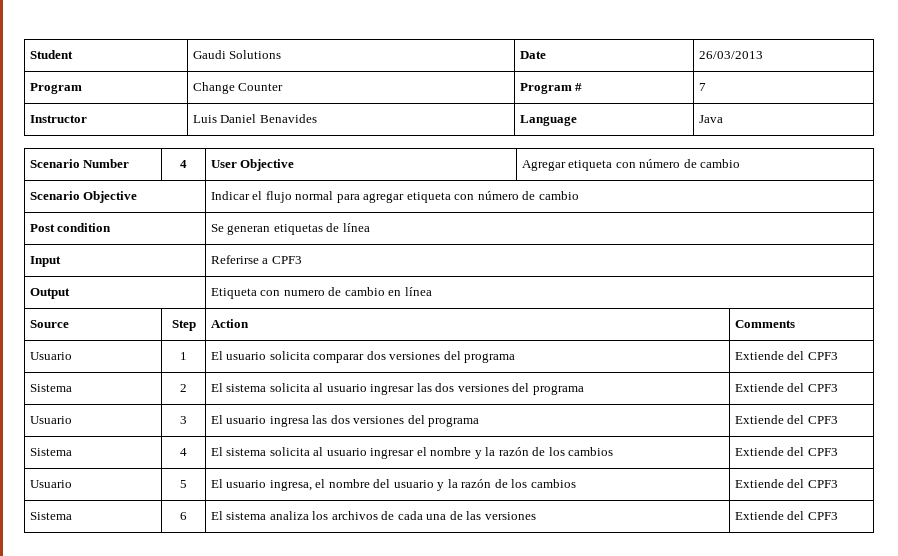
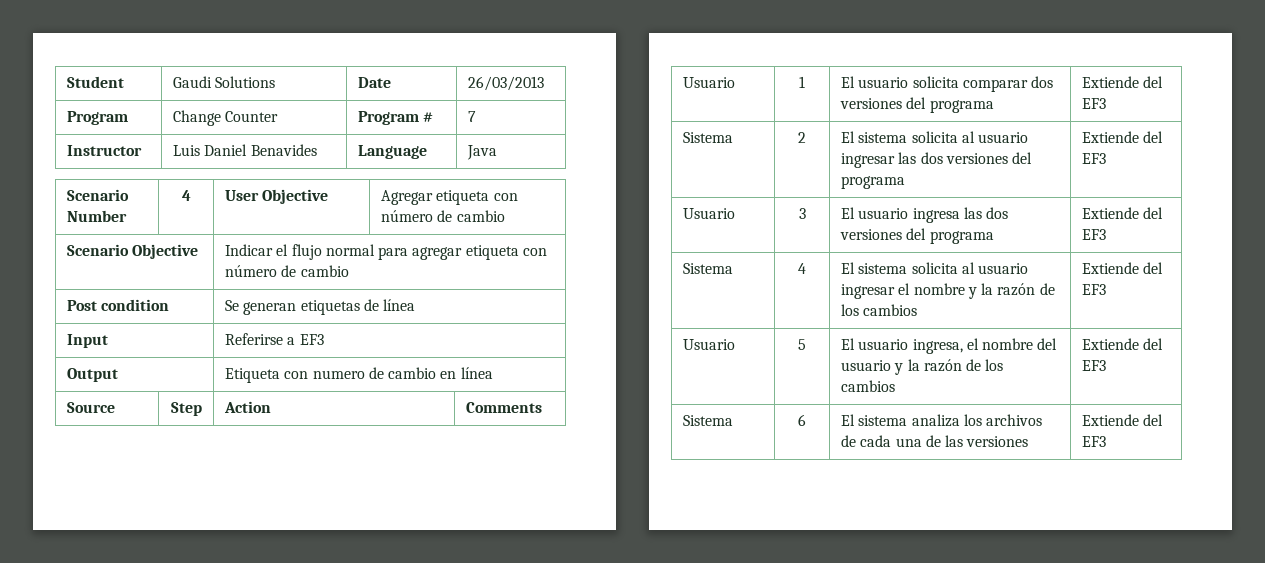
- Input | Referirse a CPF3
+ Input | Referirse a EF3
- Usuario | 1 | El usuario solicita comparar dos versiones del programa | Extiende del CPF3
+ Usuario | 1 | El usuario solicita comparar dos versiones del programa | Extiende del EF3
- Sistema | 2 | El sistema solicita al usuario ingresar las dos versiones del programa | Extiende del CPF3
+ Sistema | 2 | El sistema solicita al usuario ingresar las dos versiones del programa | Extiende del EF3
- Usuario | 3 | El usuario ingresa las dos versiones del programa | Extiende del CPF3
+ Usuario | 3 | El usuario ingresa las dos versiones del programa | Extiende del EF3
- Sistema | 4 | El sistema solicita al usuario ingresar el nombre y la razón de los cambios | Extiende del CPF3
+ Sistema | 4 | El sistema solicita al usuario ingresar el nombre y la razón de los cambios | Extiende del EF3
- Usuario | 5 | El usuario ingresa, el nombre del usuario y la razón de los cambios | Extiende del CPF3
+ Usuario | 5 | El usuario ingresa, el nombre del usuario y la razón de los cambios | Extiende del EF3
- Sistema | 6 | El sistema analiza los archivos de cada una de las versiones | Extiende del CPF3
+ Sistema | 6 | El sistema analiza los archivos de cada una de las versiones | Extiende del EF3

